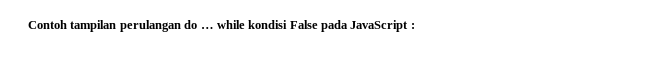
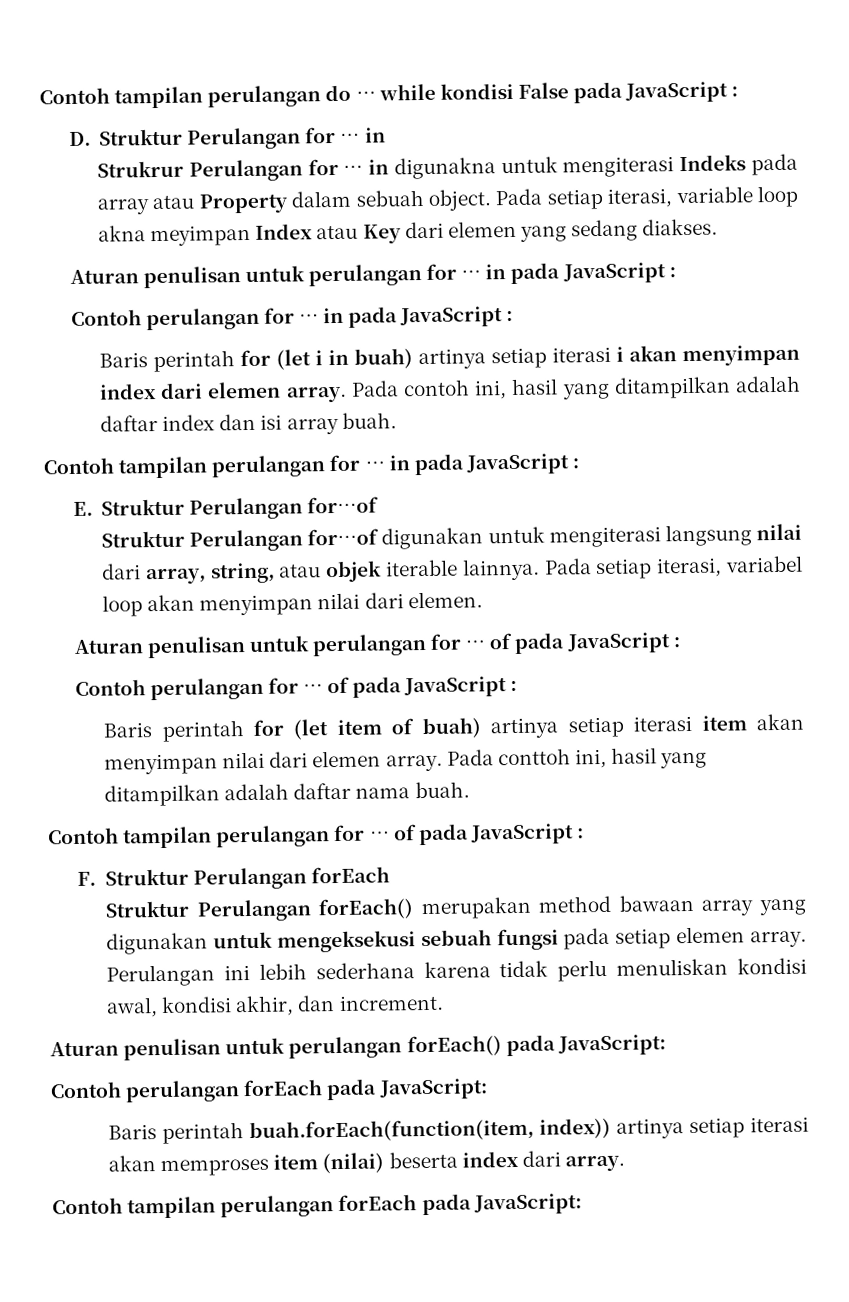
+ D. Struktur Perulangan for … in
+ Strukrur Perulangan for … in digunakna untuk mengiterasi Indeks pada array atau Property dalam sebuah object. Pada setiap iterasi, variable loop akna meyimpan Index atau Key dari elemen yang sedang diakses.
+ Aturan penulisan untuk perulangan for … in pada JavaScript :
+ Contoh perulangan for … in pada JavaScript :
+ Baris perintah for (let i in buah) artinya setiap iterasi i akan menyimpan index dari elemen array. Pada contoh ini, hasil yang ditampilkan adalah daftar index dan isi array buah.
+ Contoh tampilan perulangan for … in pada JavaScript :
+ E. Struktur Perulangan for…of
+ Struktur Perulangan for…of digunakan untuk mengiterasi langsung nilai dari array, string, atau objek iterable lainnya. Pada setiap iterasi, variabel loop akan menyimpan nilai dari elemen.
+ Aturan penulisan untuk perulangan for … of pada JavaScript :
+ Contoh perulangan for … of pada JavaScript :
+ Baris perintah for (let item of buah) artinya setiap iterasi item akan menyimpan nilai dari elemen array. Pada conttoh ini, hasil yang ditampilkan adalah daftar nama buah.
+ Contoh tampilan perulangan for … of pada JavaScript :
+ F. Struktur Perulangan forEach
+ Struktur Perulangan forEach() merupakan method bawaan array yang digunakan untuk mengeksekusi sebuah fungsi pada setiap elemen array. Perulangan ini lebih sederhana karena tidak perlu menuliskan kondisi awal, kondisi akhir, dan increment.
+ Aturan penulisan untuk perulangan forEach() pada JavaScript:
+ Contoh perulangan forEach pada JavaScript:
+ Baris perintah buah.forEach(function(item, index)) artinya setiap iterasi akan memproses item (nilai) beserta index dari array.
+ Contoh tampilan perulangan forEach pada JavaScript:

